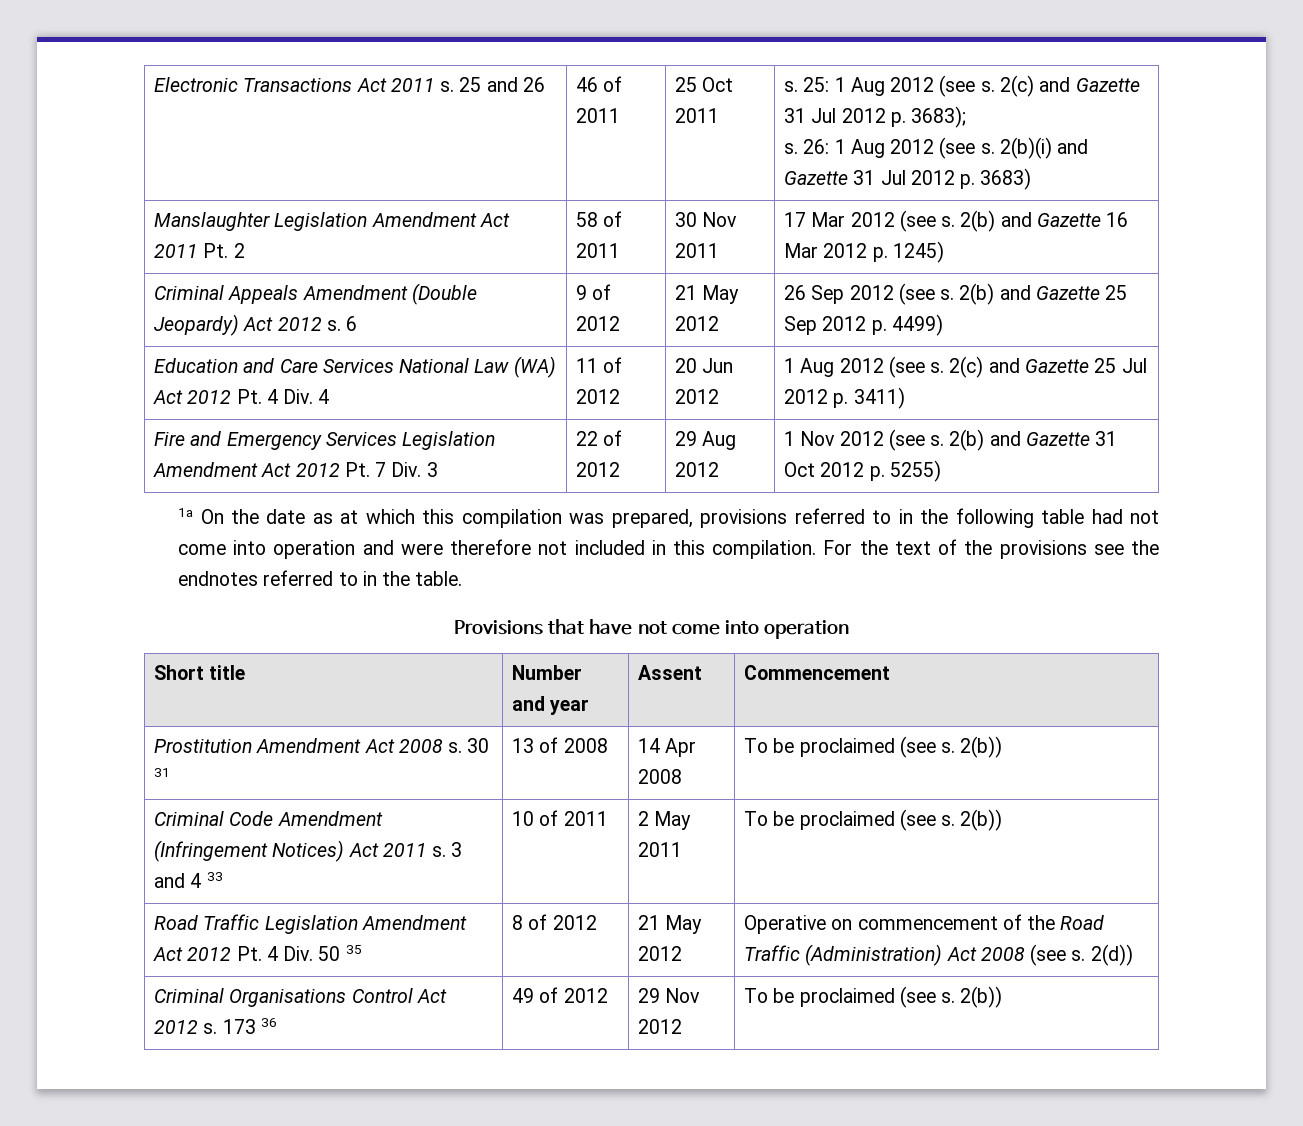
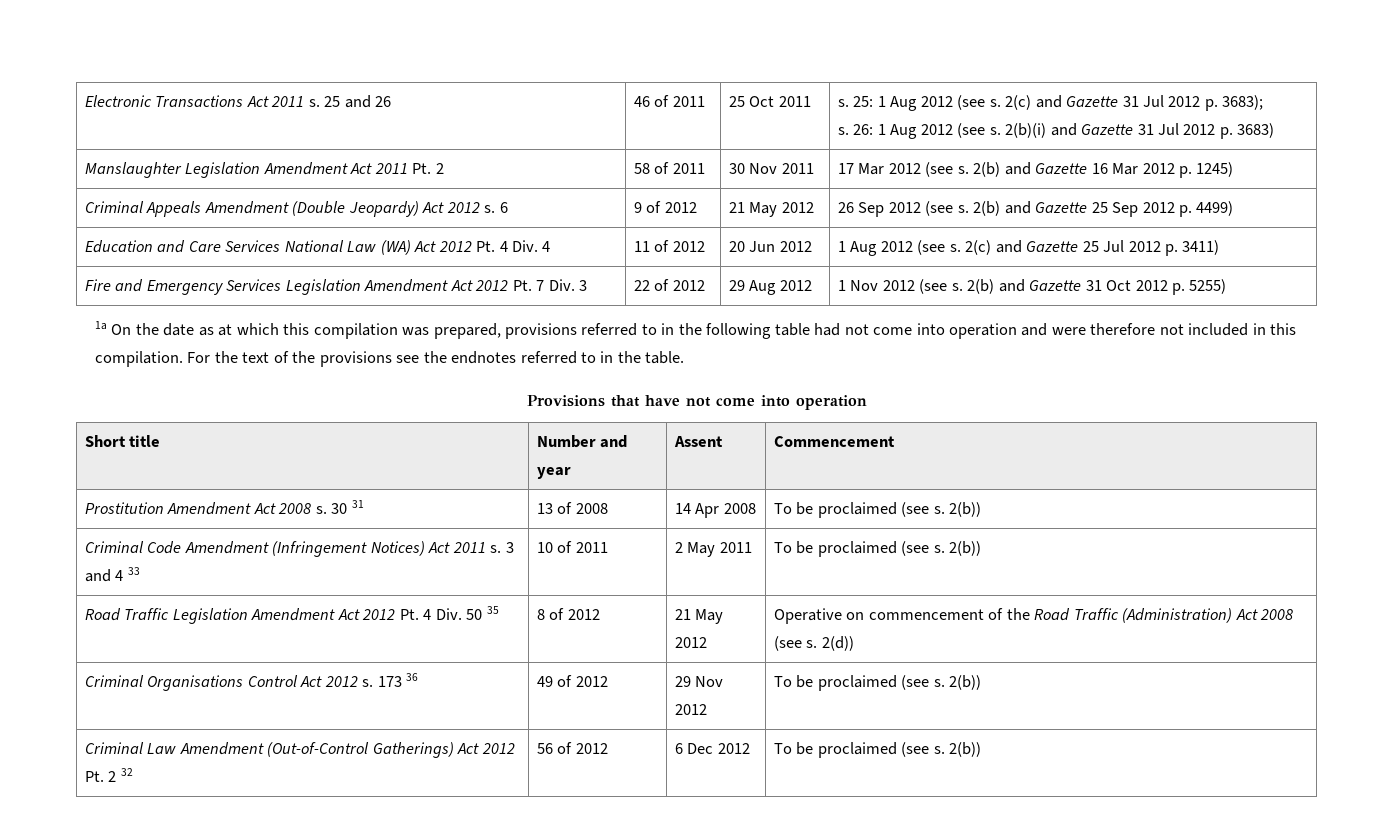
+ Criminal Law Amendment (Out-of-Control Gatherings) Act 2012 Pt. 2 32 | 56 of 2012 | 6 Dec 2012 | To be proclaimed (see s. 2(b))

